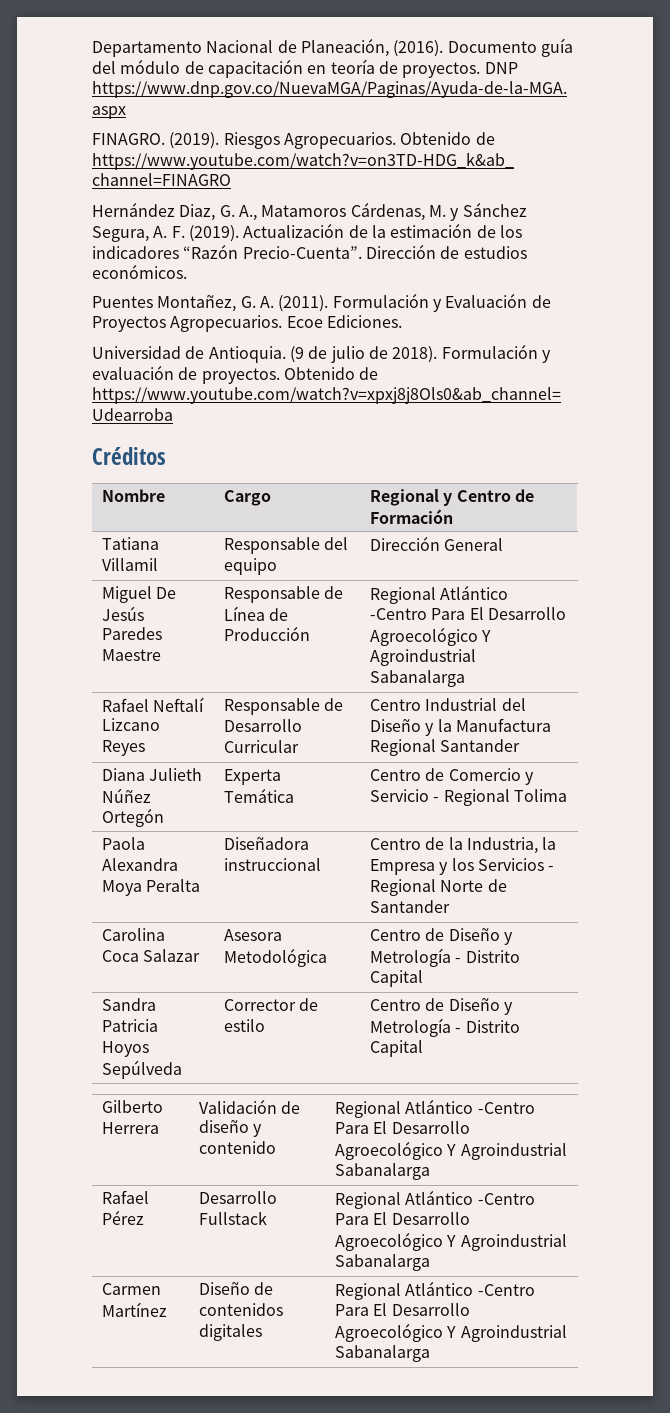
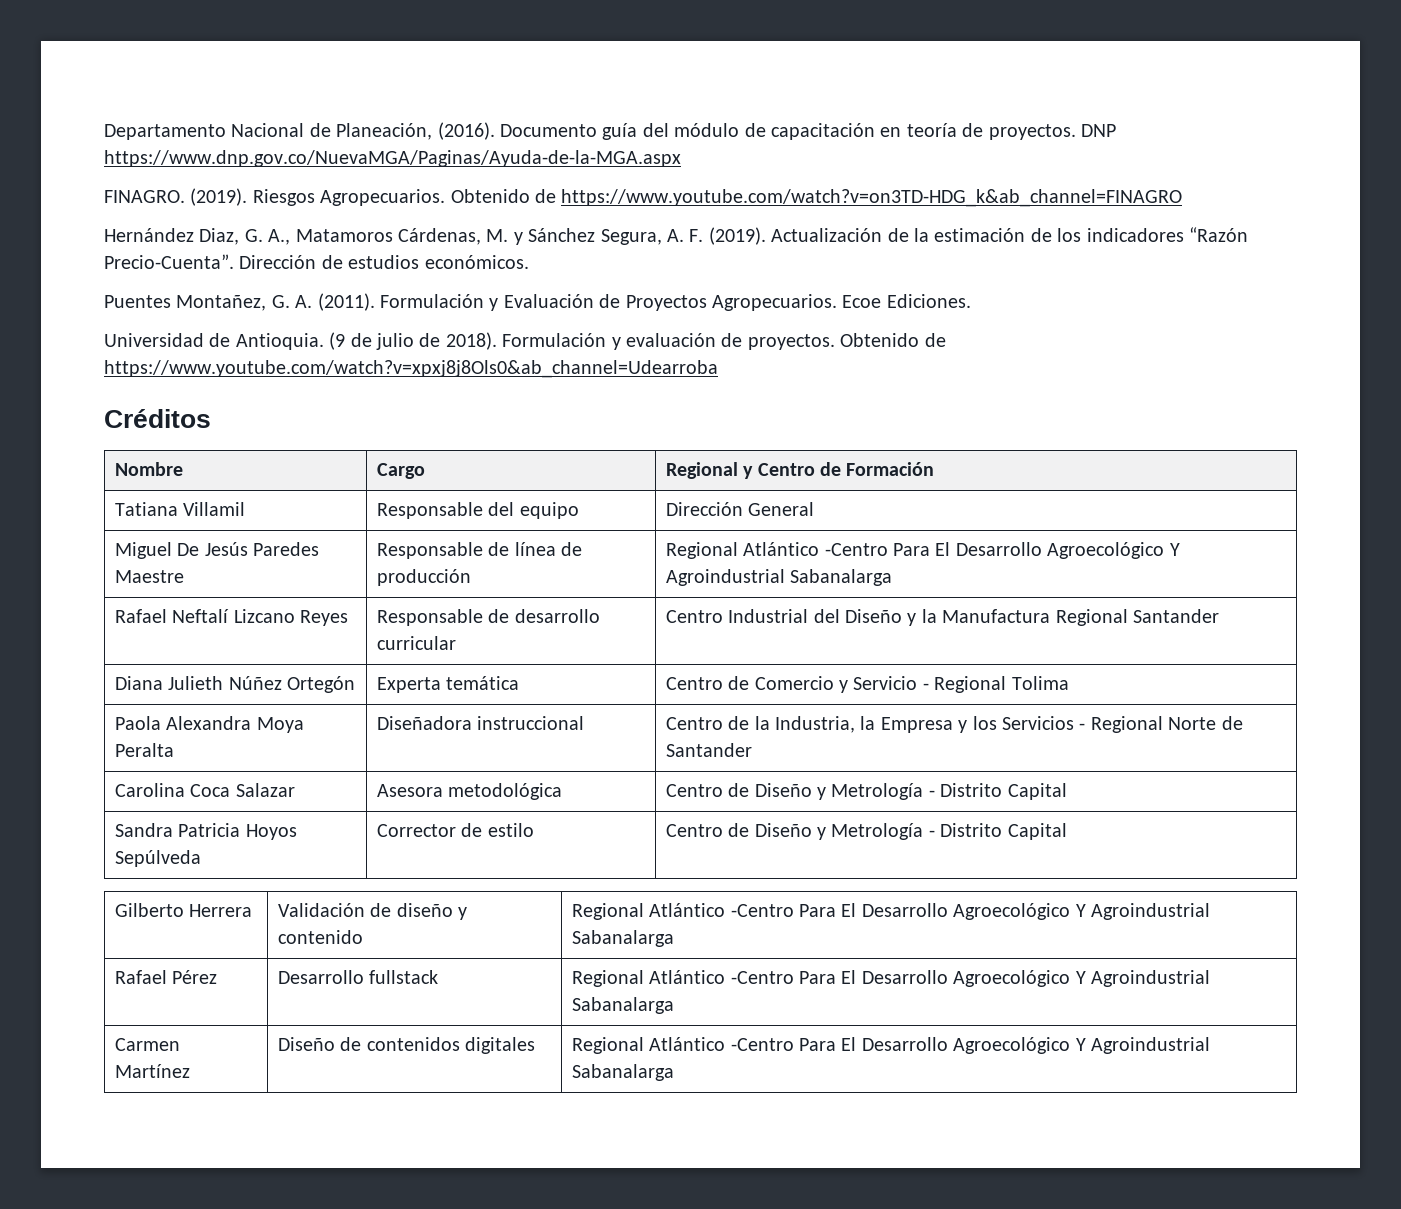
- Miguel De Jesús Paredes Maestre | Responsable de Línea de Producción | Regional Atlántico -Centro Para El Desarrollo Agroecológico Y Agroindustrial Sabanalarga
+ Miguel De Jesús Paredes Maestre | Responsable de línea de producción | Regional Atlántico -Centro Para El Desarrollo Agroecológico Y Agroindustrial Sabanalarga
- Rafael Neftalí Lizcano Reyes | Responsable de Desarrollo Curricular | Centro Industrial del Diseño y la Manufactura Regional Santander
+ Rafael Neftalí Lizcano Reyes | Responsable de desarrollo curricular | Centro Industrial del Diseño y la Manufactura Regional Santander
- Diana Julieth Núñez Ortegón | Experta Temática | Centro de Comercio y Servicio - Regional Tolima
+ Diana Julieth Núñez Ortegón | Experta temática | Centro de Comercio y Servicio - Regional Tolima
- Carolina Coca Salazar | Asesora Metodológica | Centro de Diseño y Metrología - Distrito Capital
+ Carolina Coca Salazar | Asesora metodológica | Centro de Diseño y Metrología - Distrito Capital
- Rafael Pérez | Desarrollo Fullstack | Regional Atlántico -Centro Para El Desarrollo Agroecológico Y Agroindustrial Sabanalarga
+ Rafael Pérez | Desarrollo fullstack | Regional Atlántico -Centro Para El Desarrollo Agroecológico Y Agroindustrial Sabanalarga

